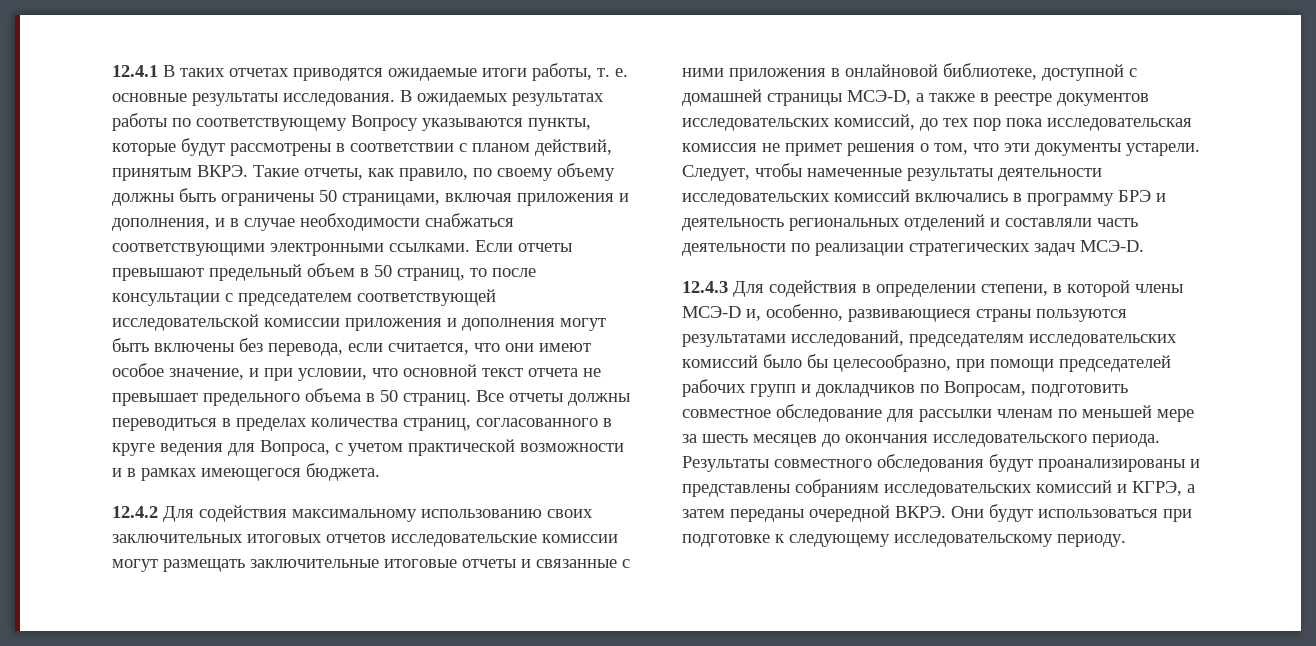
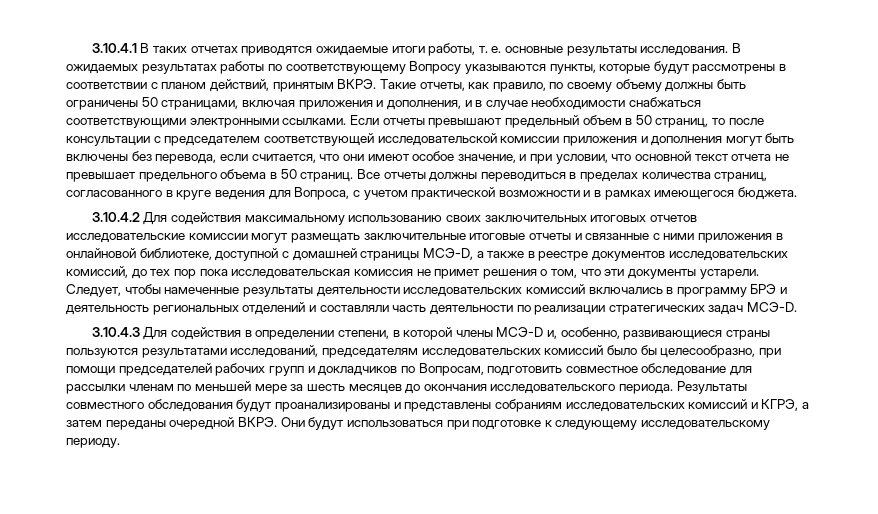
- 12.4.1 В таких отчетах приводятся ожидаемые итоги работы, т. е. основные результаты исследования.
+ 3.10.4.1 В таких отчетах приводятся ожидаемые итоги работы, т. е. основные результаты исследования.
- 12.4.2 Для содействия максимальному использованию своих заключительных итоговых отчетов исследовательские комиссии могут размещать заключительные итоговые отчеты и связанные с ними приложения в онлайновой библиотеке, доступной с домашней страницы МСЭ-D, а также в реестре документов исследовательских комиссий, до тех пор пока исследовательская комиссия не примет решения о том, что эти документы устарели.
+ 3.10.4.2 Для содействия максимальному использованию своих заключительных итоговых отчетов исследовательские комиссии могут размещать заключительные итоговые отчеты и связанные с ними приложения в онлайновой библиотеке, доступной с домашней страницы МСЭ-D, а также в реестре документов исследовательских комиссий, до тех пор пока исследовательская комиссия не примет решения о том, что эти документы устарели.
- 12.4.3 Для содействия в определении степени, в которой члены МСЭ-D и, особенно, развивающиеся страны пользуются результатами исследований, председателям исследовательских комиссий было бы целесообразно, при помощи председателей рабочих групп и докладчиков по Вопросам, подготовить совместное обследование для рассылки членам по меньшей мере за шесть месяцев до окончания исследовательского периода.
+ 3.10.4.3 Для содействия в определении степени, в которой члены МСЭ-D и, особенно, развивающиеся страны пользуются результатами исследований, председателям исследовательских комиссий было бы целесообразно, при помощи председателей рабочих групп и докладчиков по Вопросам, подготовить совместное обследование для рассылки членам по меньшей мере за шесть месяцев до окончания исследовательского периода.

